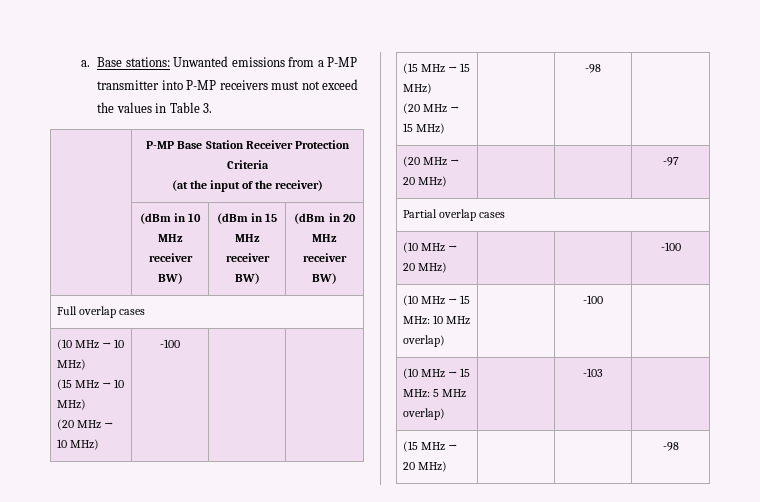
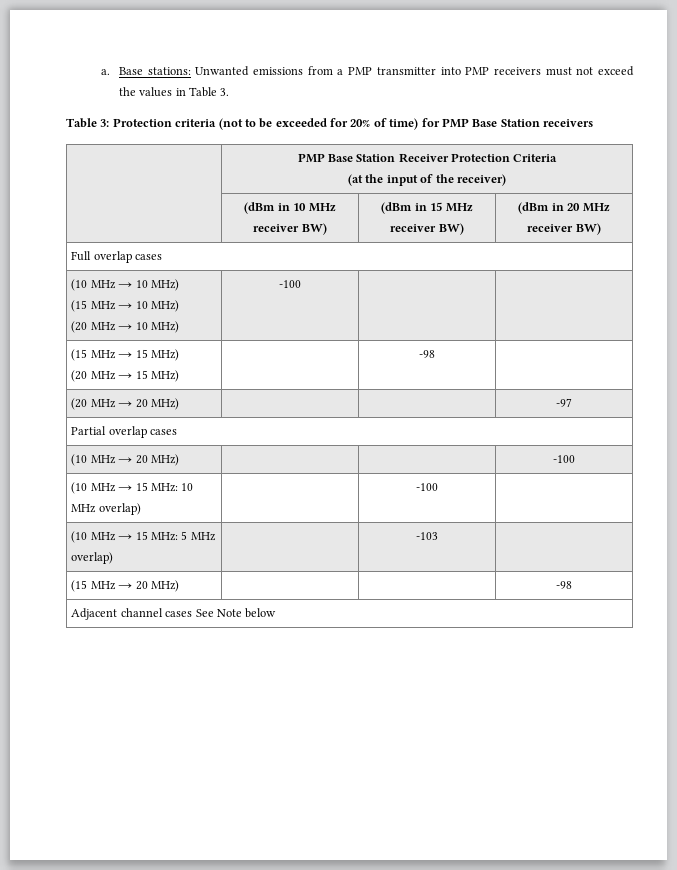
- Base stations: Unwanted emissions from a P-MP transmitter into P-MP receivers must not exceed the values in Table 3.
+ Base stations: Unwanted emissions from a PMP transmitter into PMP receivers must not exceed the values in Table 3.
- | P-MP Base Station Receiver Protection Criteria
+ Table 3: Protection criteria (not to be exceeded for 20% of time) for PMP Base Station receivers
+ | PMP Base Station Receiver Protection Criteria
+ Adjacent channel cases See Note below

